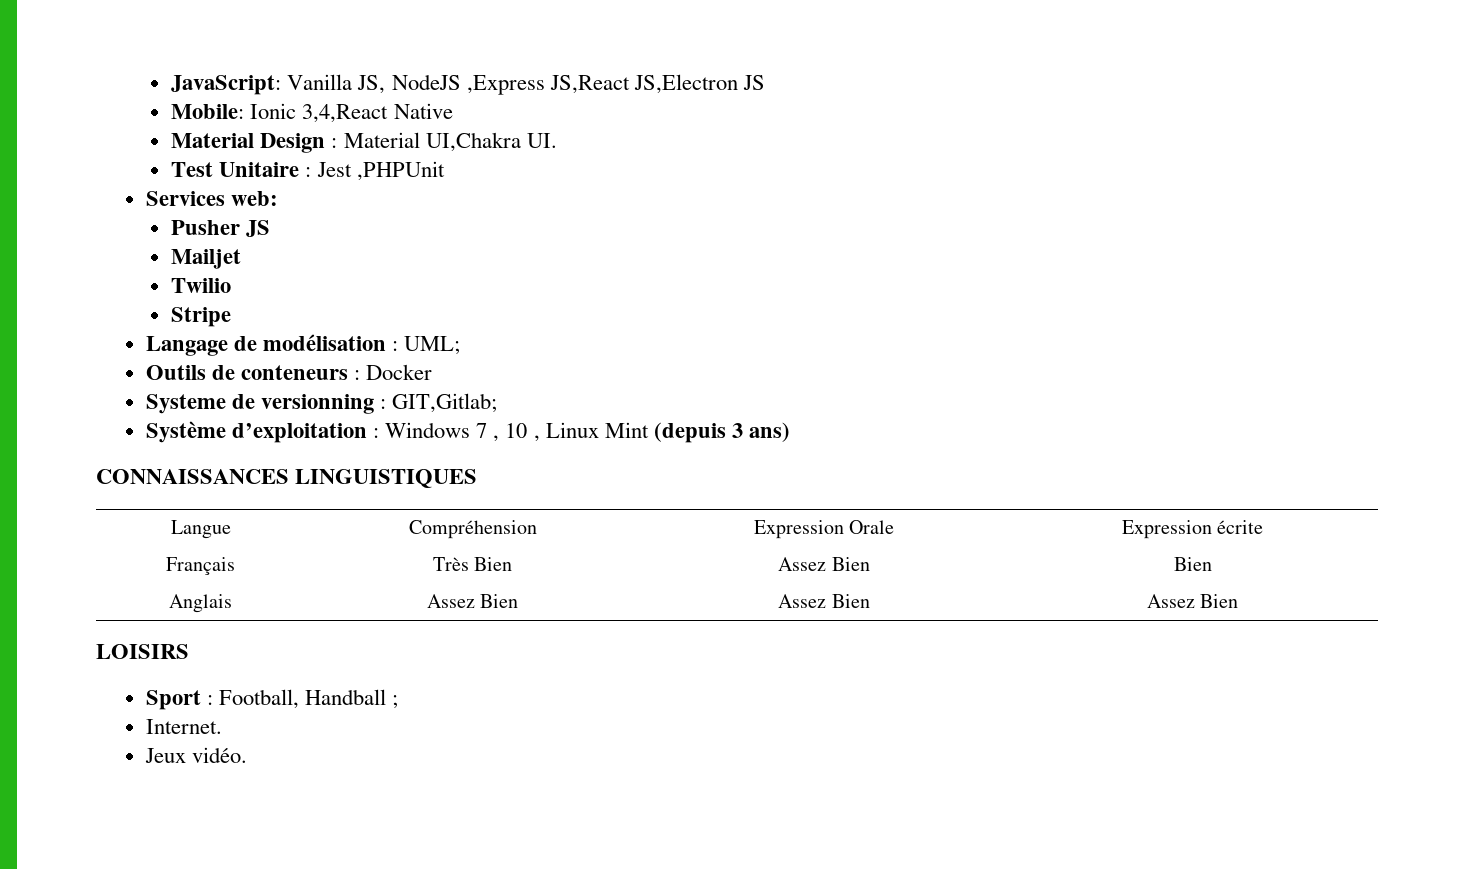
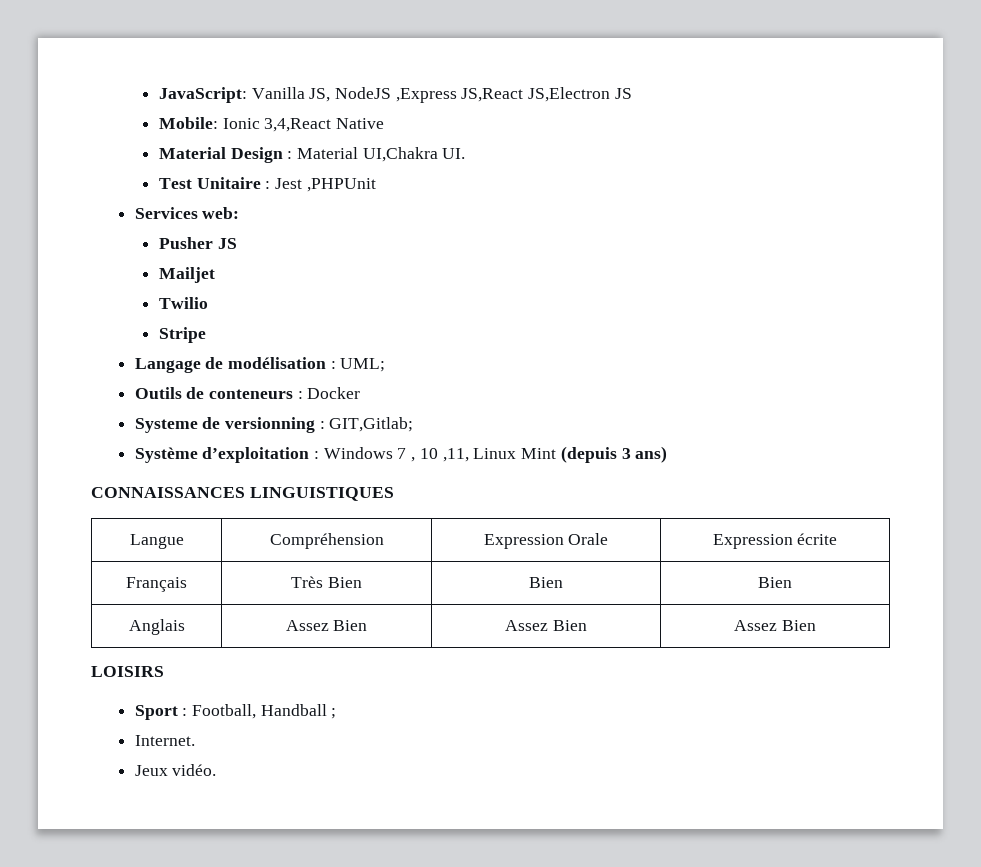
- Système d’exploitation : Windows 7 , 10 , Linux Mint (depuis 3 ans)
+ Système d’exploitation : Windows 7 , 10 ,11, Linux Mint (depuis 3 ans)
- Français | Très Bien | Assez Bien | Bien
+ Français | Très Bien | Bien | Bien

